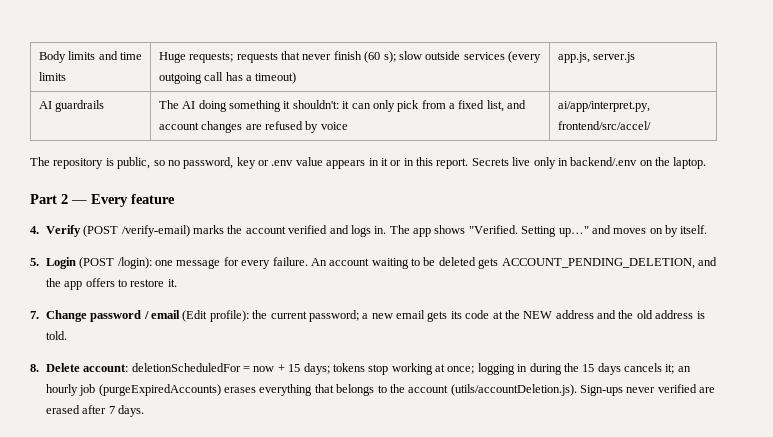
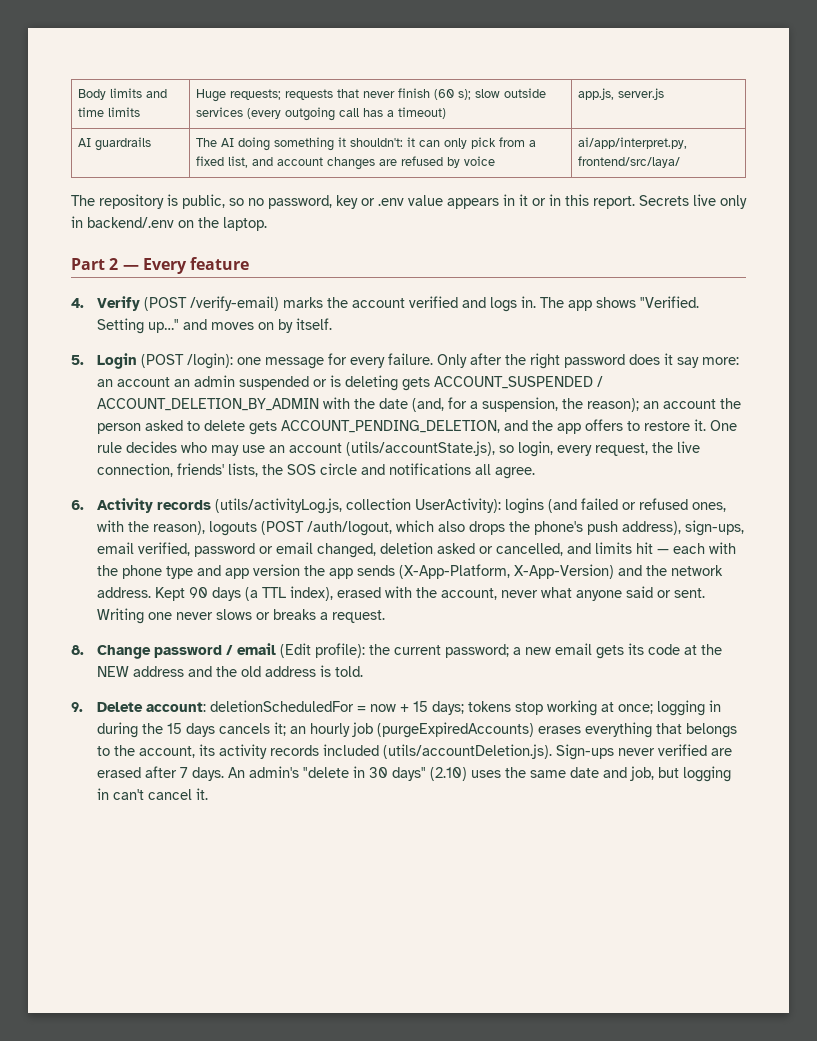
- AI guardrails | The AI doing something it shouldn't: it can only pick from a fixed list, and account changes are refused by voice | ai/app/interpret.py, frontend/src/accel/
+ AI guardrails | The AI doing something it shouldn't: it can only pick from a fixed list, and account changes are refused by voice | ai/app/interpret.py, frontend/src/laya/
- An account waiting to be deleted gets ACCOUNT_PENDING_DELETION, and the app offers to restore it.
- 7. Change password / email (Edit profile): the current password; a new email gets its code at the NEW address and the old address is told.
+ Only after the right password does it say more: an account an admin suspended or is deleting gets ACCOUNT_SUSPENDED / ACCOUNT_DELETION_BY_ADMIN with the date (and, for a suspension, the reason); an account the person asked to delete gets ACCOUNT_PENDING_DELETION, and the app offers to restore it. One rule decides who may use an account (utils/accountState.js), so login, every request, the live connection, friends' lists, the SOS circle and notifications all agree.
+ 6. Activity records (utils/activityLog.js, collection UserActivity): logins (and failed or refused ones, with the reason), logouts (POST /auth/logout, which also drops the phone's push address), sign-ups, email verified, password or email changed, deletion asked or cancelled, and limits hit — each with the phone type and app version the app sends (X-App-Platform, X-App-Version) and the network address. Kept 90 days (a TTL index), erased with the account, never what anyone said or sent. Writing one never slows or breaks a request.
+ 8. Change password / email (Edit profile): the current password; a new email gets its code at the NEW address and the old address is told.
- 8. Delete account: deletionScheduledFor = now + 15 days; tokens stop working at once; logging in during the 15 days cancels it; an hourly job (purgeExpiredAccounts) erases everything that belongs to the account (utils/accountDeletion.js). Sign-ups never verified are erased after 7 days.
+ 9. Delete account: deletionScheduledFor = now + 15 days; tokens stop working at once; logging in during the 15 days cancels it; an hourly job (purgeExpiredAccounts) erases everything that belongs to the account, its activity records included (utils/accountDeletion.js). Sign-ups never verified are erased after 7 days.
+ An admin's "delete in 30 days" (2.10) uses the same date and job, but logging in can't cancel it.

